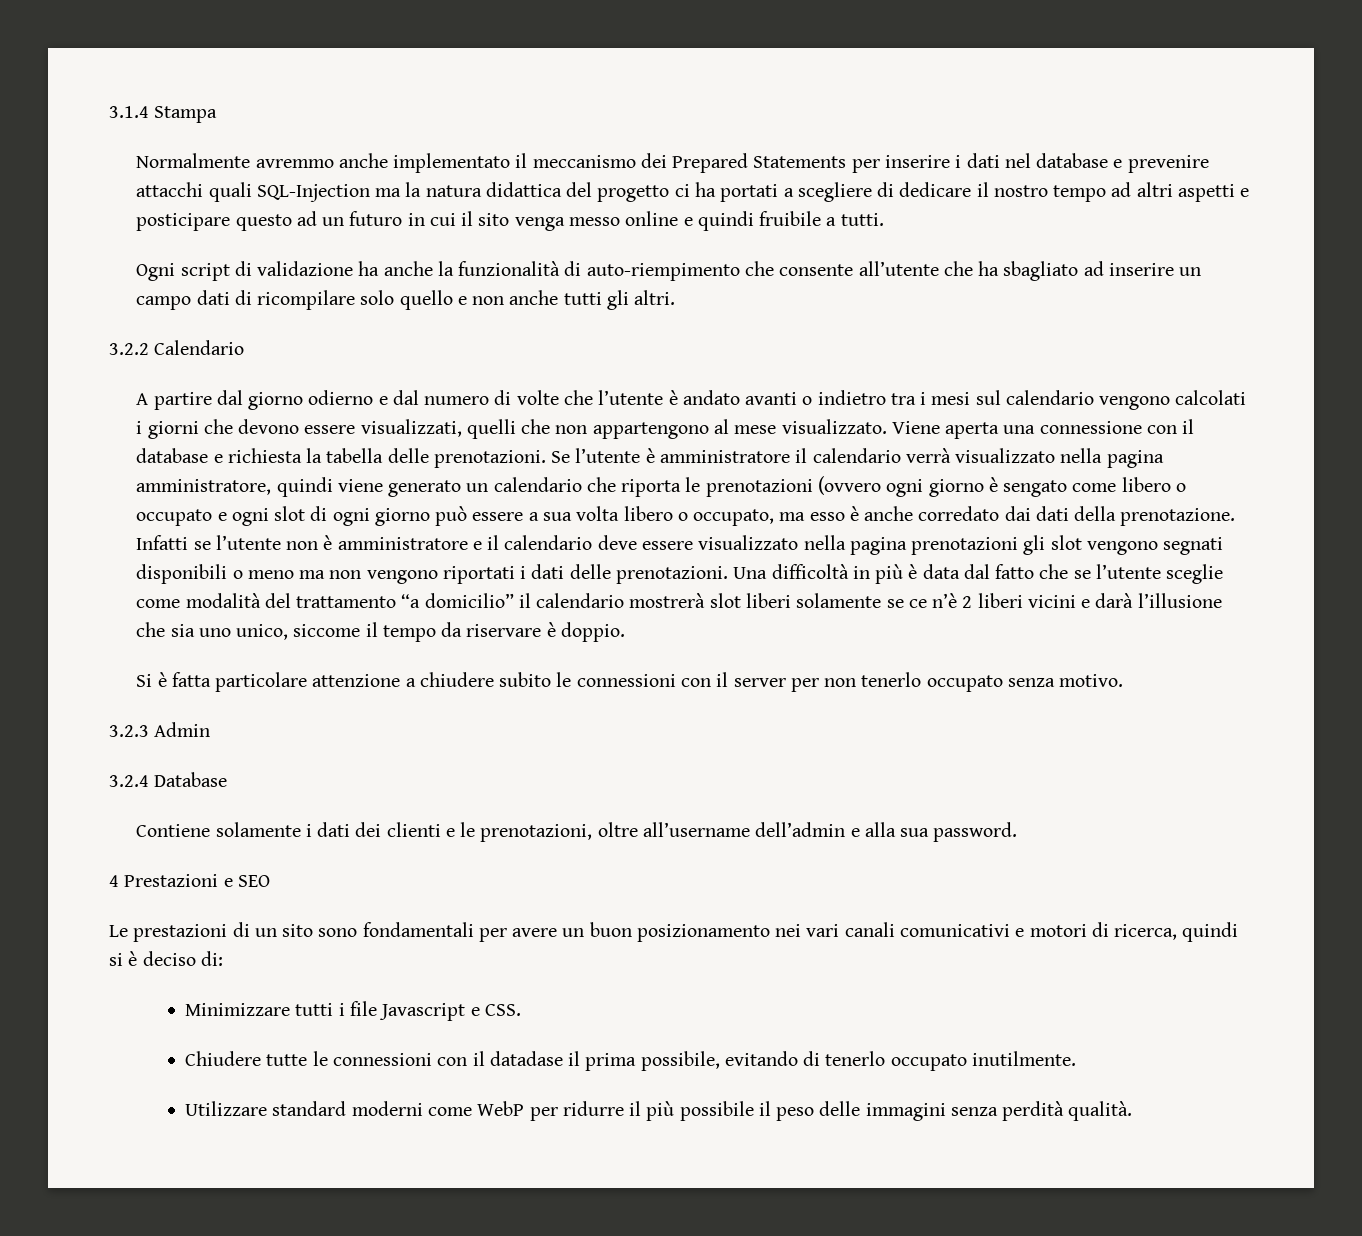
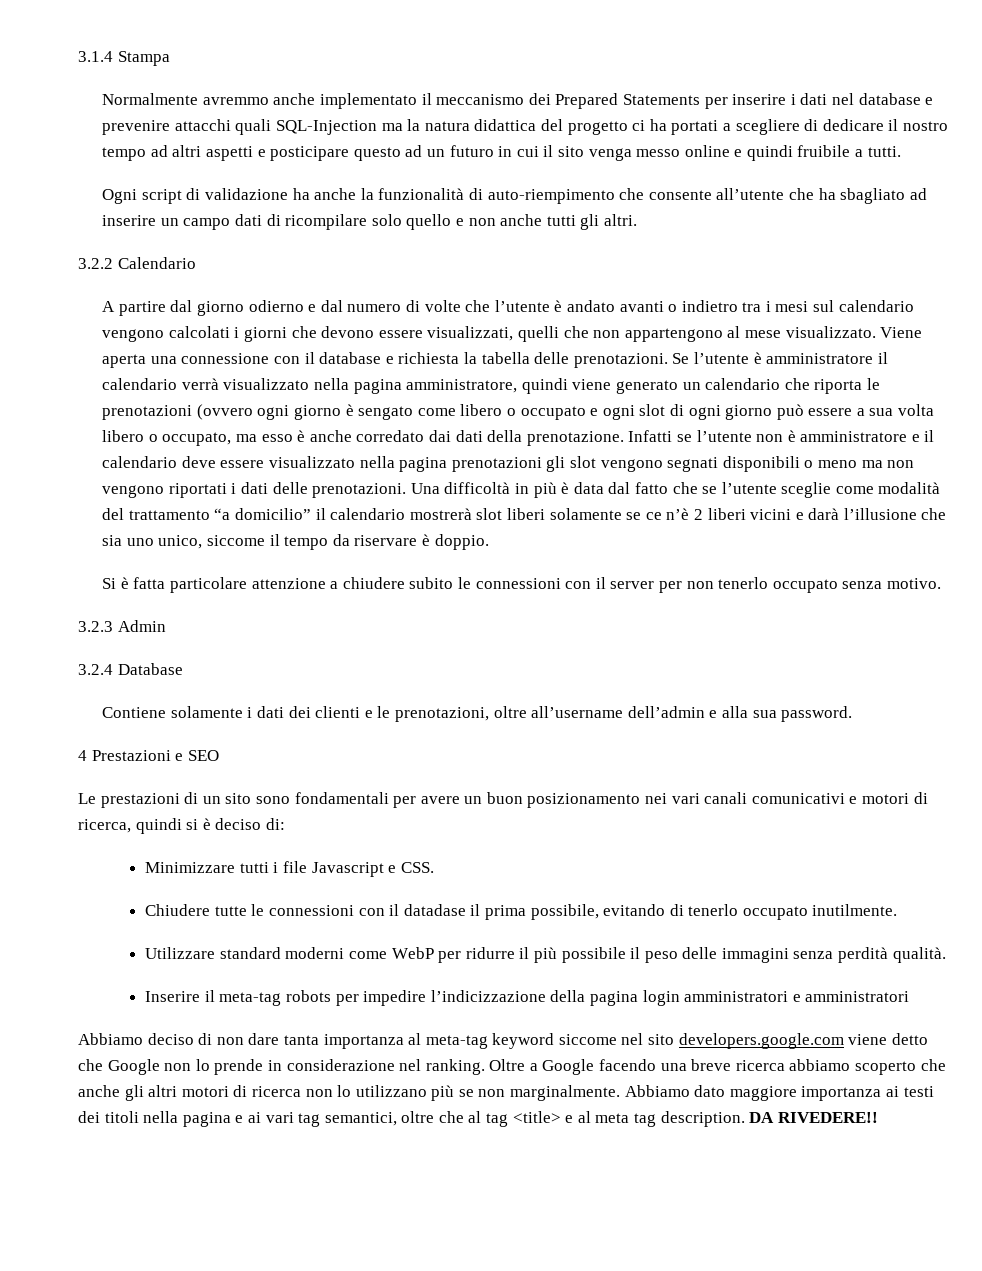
+ Inserire il meta-tag robots per impedire l’indicizzazione della pagina login amministratori e amministratori
+ Abbiamo deciso di non dare tanta importanza al meta-tag keyword siccome nel sito developers.google.com viene detto che Google non lo prende in considerazione nel ranking. Oltre a Google facendo una breve ricerca abbiamo scoperto che anche gli altri motori di ricerca non lo utilizzano più se non marginalmente. Abbiamo dato maggiore importanza ai testi dei titoli nella pagina e ai vari tag semantici, oltre che al tag <title> e al meta tag description. DA RIVEDERE!!

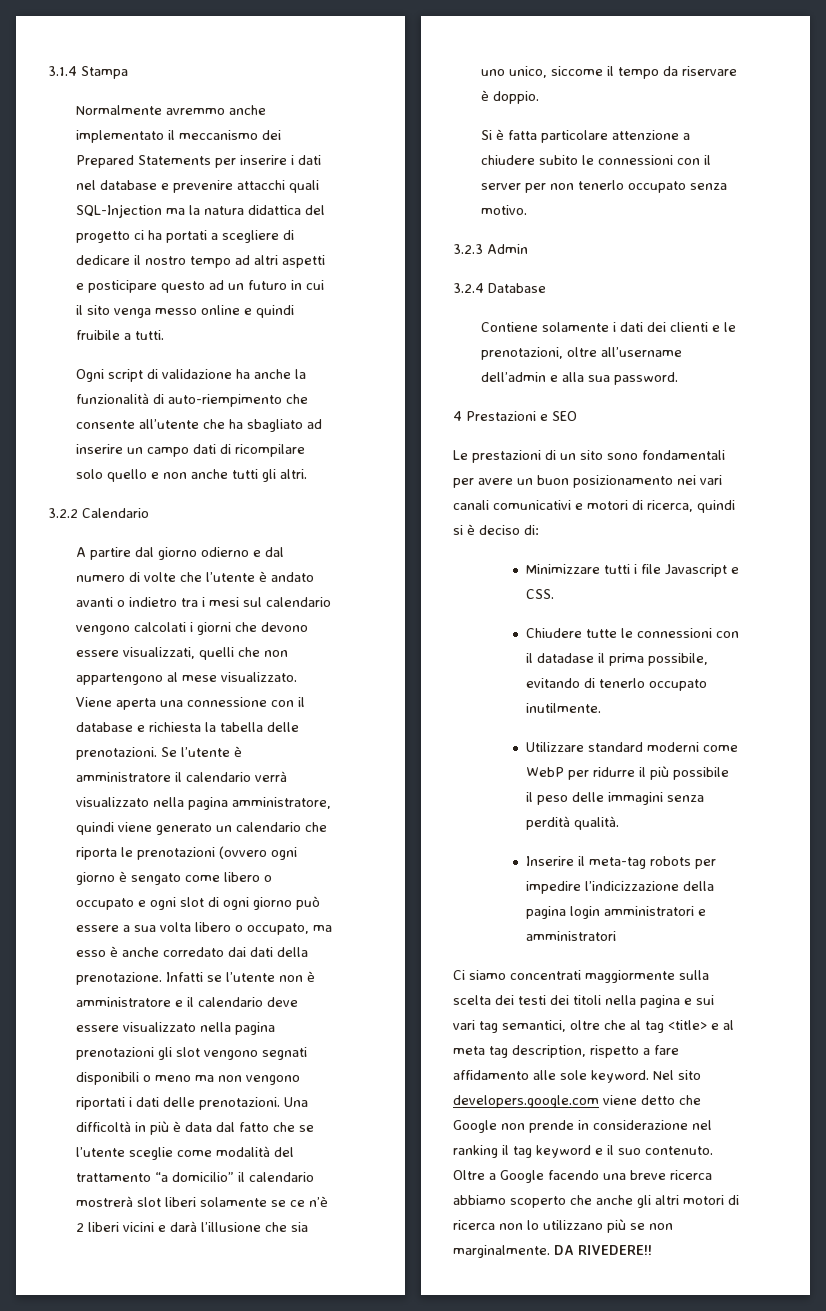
- Abbiamo deciso di non dare tanta importanza al meta-tag keyword siccome nel sito developers.google.com viene detto che Google non lo prende in considerazione nel ranking.
+ Ci siamo concentrati maggiormente sulla scelta dei testi dei titoli nella pagina e sui vari tag semantici, oltre che al tag <title> e al meta tag description, rispetto a fare affidamento alle sole keyword. Nel sito developers.google.com viene detto che Google non prende in considerazione nel ranking il tag keyword e il suo contenuto.
- Abbiamo dato maggiore importanza ai testi dei titoli nella pagina e ai vari tag semantici, oltre che al tag <title> e al meta tag description.

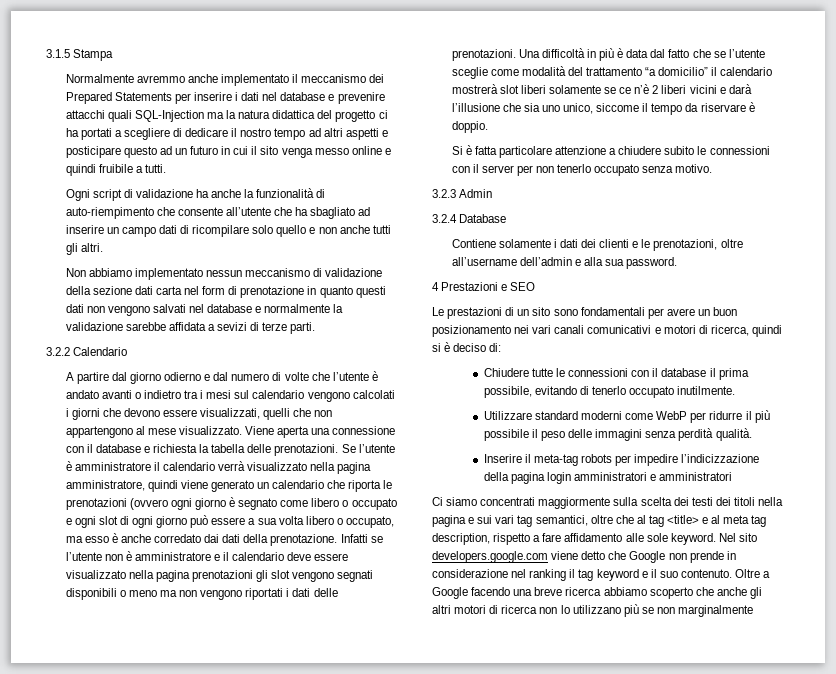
- 3.1.4 Stampa
+ 3.1.5 Stampa
+ Non abbiamo implementato nessun meccanismo di validazione della sezione dati carta nel form di prenotazione in quanto questi dati non vengono salvati nel database e normalmente la validazione sarebbe affidata a sevizi di terze parti.
- Se l’utente è amministratore il calendario verrà visualizzato nella pagina amministratore, quindi viene generato un calendario che riporta le prenotazioni (ovvero ogni giorno è sengato come libero o occupato e ogni slot di ogni giorno può essere a sua volta libero o occupato, ma esso è anche corredato dai dati della prenotazione.
+ Se l’utente è amministratore il calendario verrà visualizzato nella pagina amministratore, quindi viene generato un calendario che riporta le prenotazioni (ovvero ogni giorno è segnato come libero o occupato e ogni slot di ogni giorno può essere a sua volta libero o occupato, ma esso è anche corredato dai dati della prenotazione.
- Minimizzare tutti i file Javascript e CSS.
- Chiudere tutte le connessioni con il datadase il prima possibile, evitando di tenerlo occupato inutilmente.
+ Chiudere tutte le connessioni con il database il prima possibile, evitando di tenerlo occupato inutilmente.
- Oltre a Google facendo una breve ricerca abbiamo scoperto che anche gli altri motori di ricerca non lo utilizzano più se non marginalmente. DA RIVEDERE!!
+ Oltre a Google facendo una breve ricerca abbiamo scoperto che anche gli altri motori di ricerca non lo utilizzano più se non marginalmente

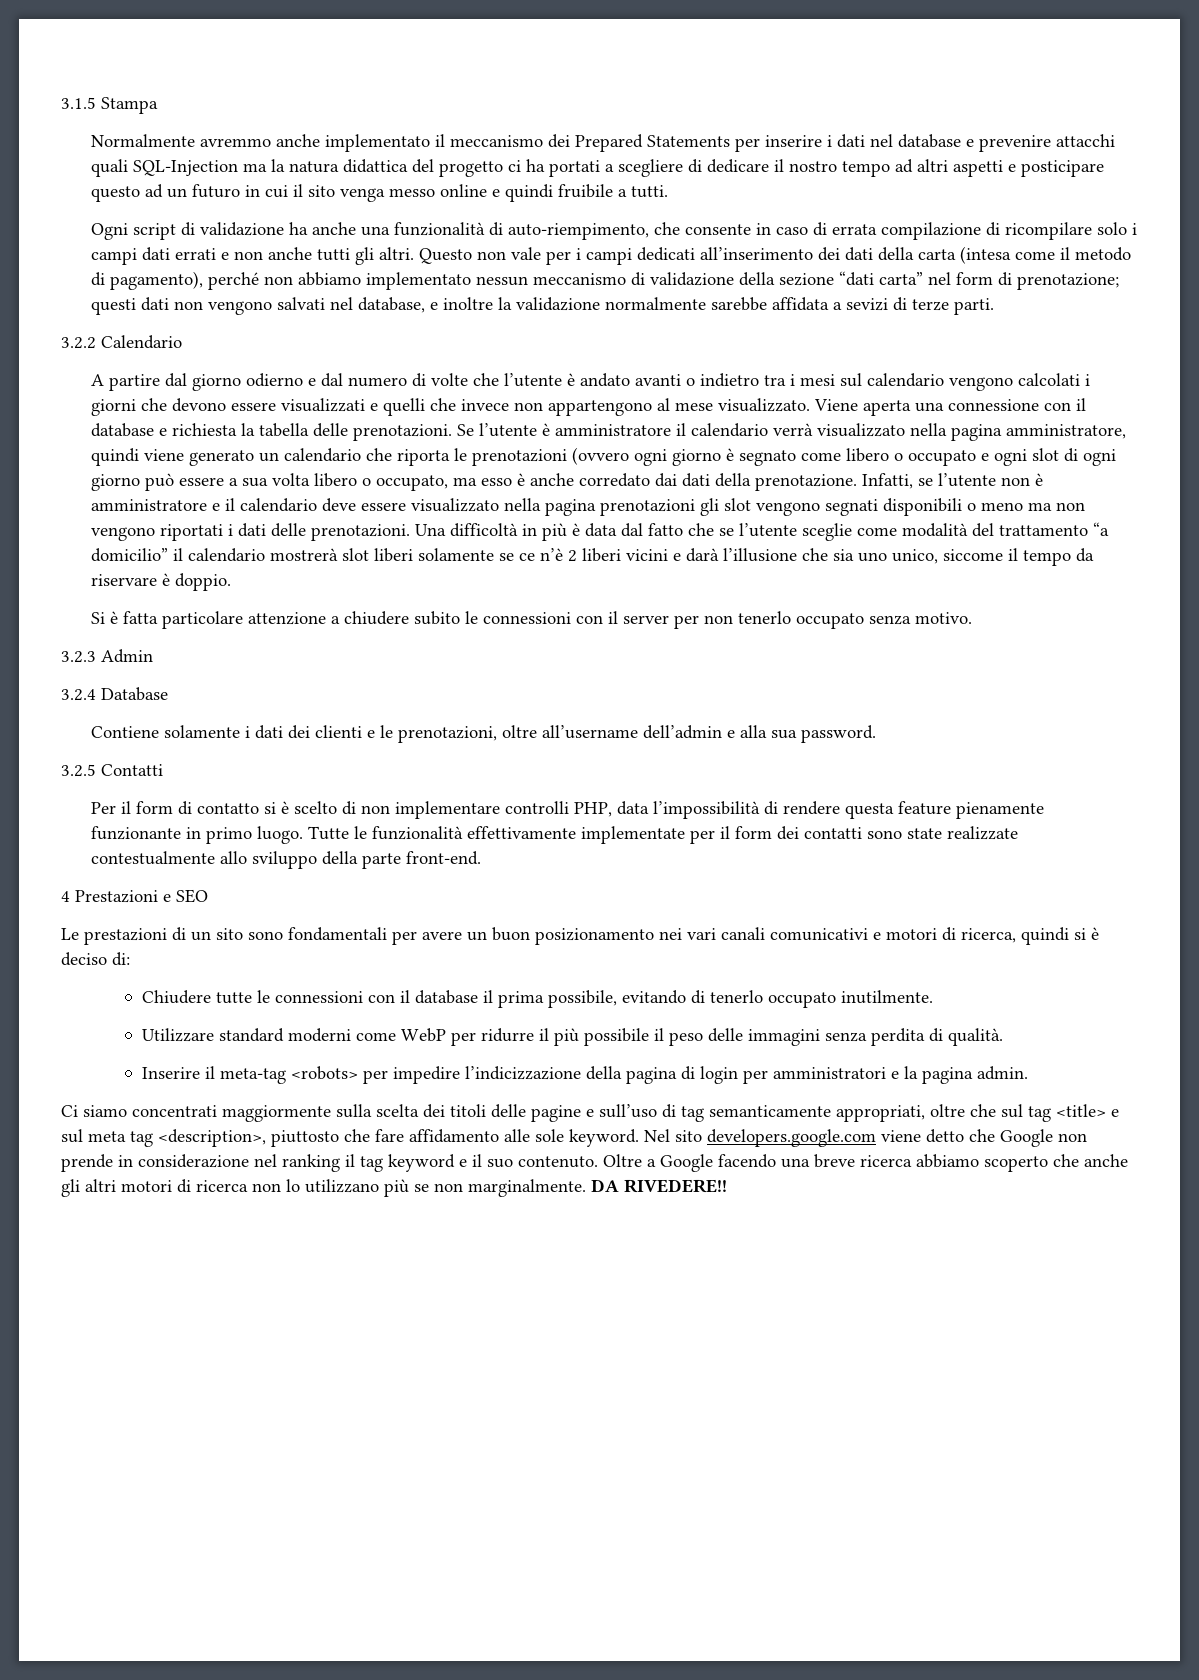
- Ogni script di validazione ha anche la funzionalità di auto-riempimento che consente all’utente che ha sbagliato ad inserire un campo dati di ricompilare solo quello e non anche tutti gli altri.
- Non abbiamo implementato nessun meccanismo di validazione della sezione dati carta nel form di prenotazione in quanto questi dati non vengono salvati nel database e normalmente la validazione sarebbe affidata a sevizi di terze parti.
+ Ogni script di validazione ha anche una funzionalità di auto-riempimento, che consente in caso di errata compilazione di ricompilare solo i campi dati errati e non anche tutti gli altri. Questo non vale per i campi dedicati all’inserimento dei dati della carta (intesa come il metodo di pagamento), perché non abbiamo implementato nessun meccanismo di validazione della sezione “dati carta” nel form di prenotazione; questi dati non vengono salvati nel database, e inoltre la validazione normalmente sarebbe affidata a sevizi di terze parti.
- A partire dal giorno odierno e dal numero di volte che l’utente è andato avanti o indietro tra i mesi sul calendario vengono calcolati i giorni che devono essere visualizzati, quelli che non appartengono al mese visualizzato.
+ A partire dal giorno odierno e dal numero di volte che l’utente è andato avanti o indietro tra i mesi sul calendario vengono calcolati i giorni che devono essere visualizzati e quelli che invece non appartengono al mese visualizzato.
- Infatti se l’utente non è amministratore e il calendario deve essere visualizzato nella pagina prenotazioni gli slot vengono segnati disponibili o meno ma non vengono riportati i dati delle prenotazioni.
+ Infatti, se l’utente non è amministratore e il calendario deve essere visualizzato nella pagina prenotazioni gli slot vengono segnati disponibili o meno ma non vengono riportati i dati delle prenotazioni.
+ 3.2.5 Contatti
+ Per il form di contatto si è scelto di non implementare controlli PHP, data l’impossibilità di rendere questa feature pienamente funzionante in primo luogo. Tutte le funzionalità effettivamente implementate per il form dei contatti sono state realizzate contestualmente allo sviluppo della parte front-end.
- Utilizzare standard moderni come WebP per ridurre il più possibile il peso delle immagini senza perdità qualità.
+ Utilizzare standard moderni come WebP per ridurre il più possibile il peso delle immagini senza perdita di qualità.
- Inserire il meta-tag robots per impedire l’indicizzazione della pagina login amministratori e amministratori
+ Inserire il meta-tag <robots> per impedire l’indicizzazione della pagina di login per amministratori e la pagina admin.
- Ci siamo concentrati maggiormente sulla scelta dei testi dei titoli nella pagina e sui vari tag semantici, oltre che al tag <title> e al meta tag description, rispetto a fare affidamento alle sole keyword.
+ Ci siamo concentrati maggiormente sulla scelta dei titoli delle pagine e sull’uso di tag semanticamente appropriati, oltre che sul tag <title> e sul meta tag <description>, piuttosto che fare affidamento alle sole keyword.
- Oltre a Google facendo una breve ricerca abbiamo scoperto che anche gli altri motori di ricerca non lo utilizzano più se non marginalmente
+ Oltre a Google facendo una breve ricerca abbiamo scoperto che anche gli altri motori di ricerca non lo utilizzano più se non marginalmente. DA RIVEDERE!!

